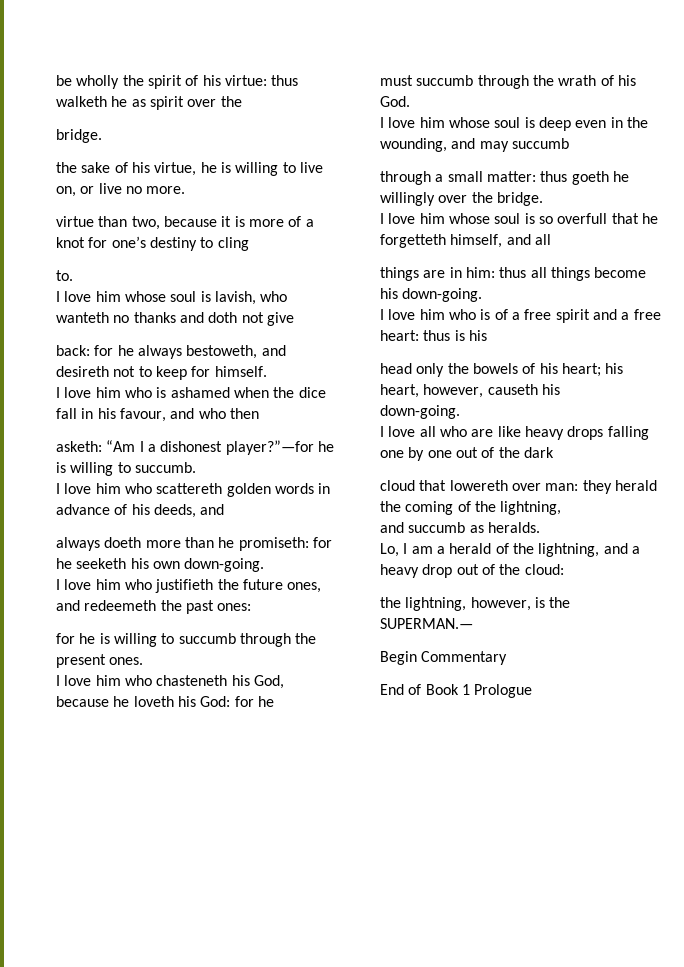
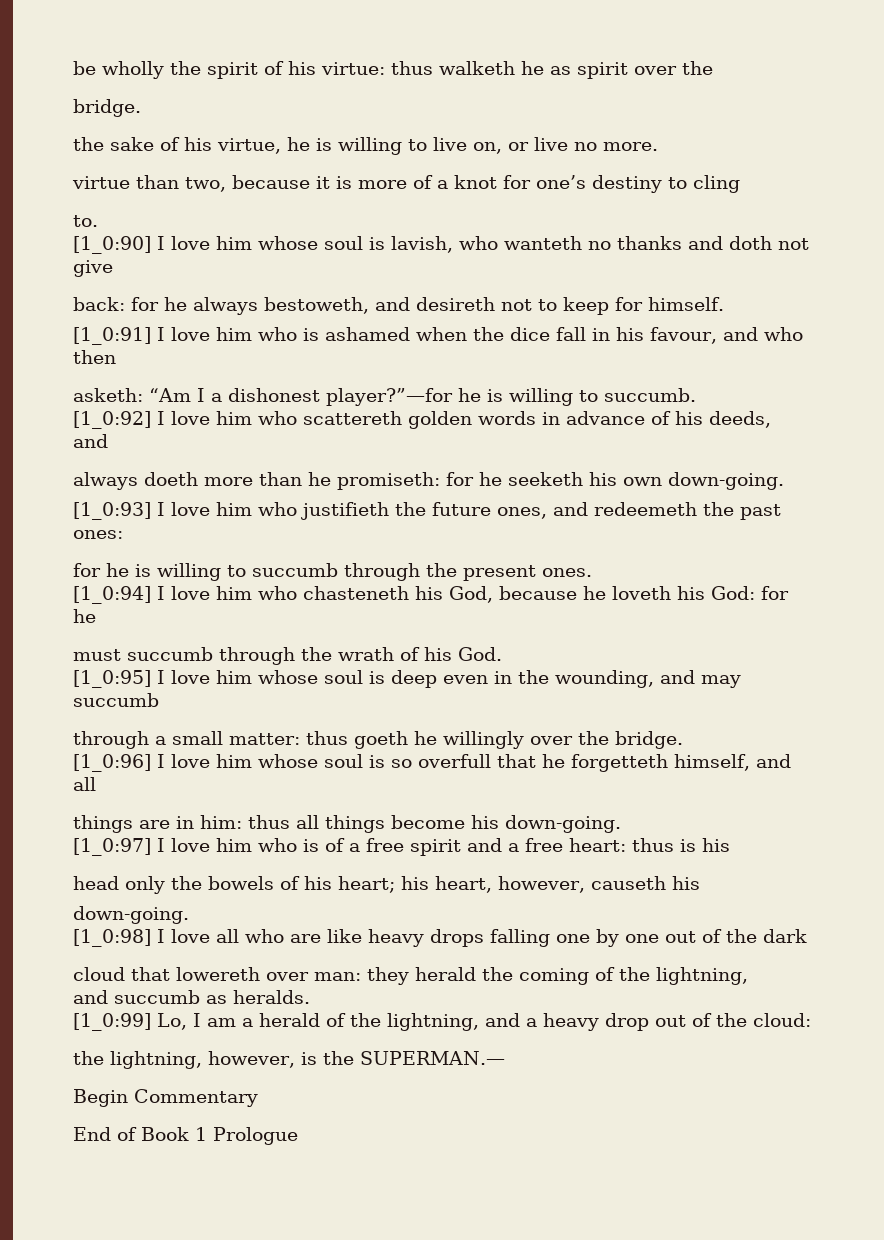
- I love him whose soul is lavish, who wanteth no thanks and doth not give
+ [1_0:90] I love him whose soul is lavish, who wanteth no thanks and doth not give
- I love him who is ashamed when the dice fall in his favour, and who then
+ [1_0:91] I love him who is ashamed when the dice fall in his favour, and who then
- I love him who scattereth golden words in advance of his deeds, and
+ [1_0:92] I love him who scattereth golden words in advance of his deeds, and
- I love him who justifieth the future ones, and redeemeth the past ones:
+ [1_0:93] I love him who justifieth the future ones, and redeemeth the past ones:
- I love him who chasteneth his God, because he loveth his God: for he
+ [1_0:94] I love him who chasteneth his God, because he loveth his God: for he
- I love him whose soul is deep even in the wounding, and may succumb
+ [1_0:95] I love him whose soul is deep even in the wounding, and may succumb
- I love him whose soul is so overfull that he forgetteth himself, and all
+ [1_0:96] I love him whose soul is so overfull that he forgetteth himself, and all
- I love him who is of a free spirit and a free heart: thus is his
+ [1_0:97] I love him who is of a free spirit and a free heart: thus is his
- I love all who are like heavy drops falling one by one out of the dark
+ [1_0:98] I love all who are like heavy drops falling one by one out of the dark
- Lo, I am a herald of the lightning, and a heavy drop out of the cloud:
+ [1_0:99] Lo, I am a herald of the lightning, and a heavy drop out of the cloud:

